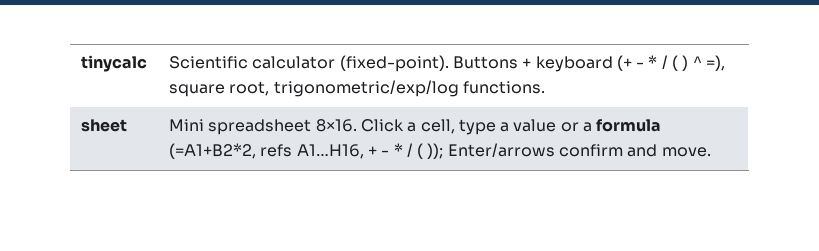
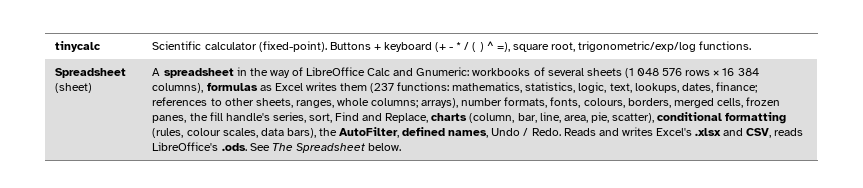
- sheet | Mini spreadsheet 8×16. Click a cell, type a value or a formula (=A1+B2*2, refs A1…H16, + - * / ( )); Enter/arrows confirm and move.
+ Spreadsheet (sheet) | A spreadsheet in the way of LibreOffice Calc and Gnumeric: workbooks of several sheets (1 048 576 rows × 16 384 columns), formulas as Excel writes them (237 functions: mathematics, statistics, logic, text, lookups, dates, finance; references to other sheets, ranges, whole columns; arrays), number formats, fonts, colours, borders, merged cells, frozen panes, the fill handle's series, sort, Find and Replace, charts (column, bar, line, area, pie, scatter), conditional formatting (rules, colour scales, data bars), the AutoFilter, defined names, Undo / Redo. Reads and writes Excel's .xlsx and CSV, reads LibreOffice's .ods. See The Spreadsheet below.

